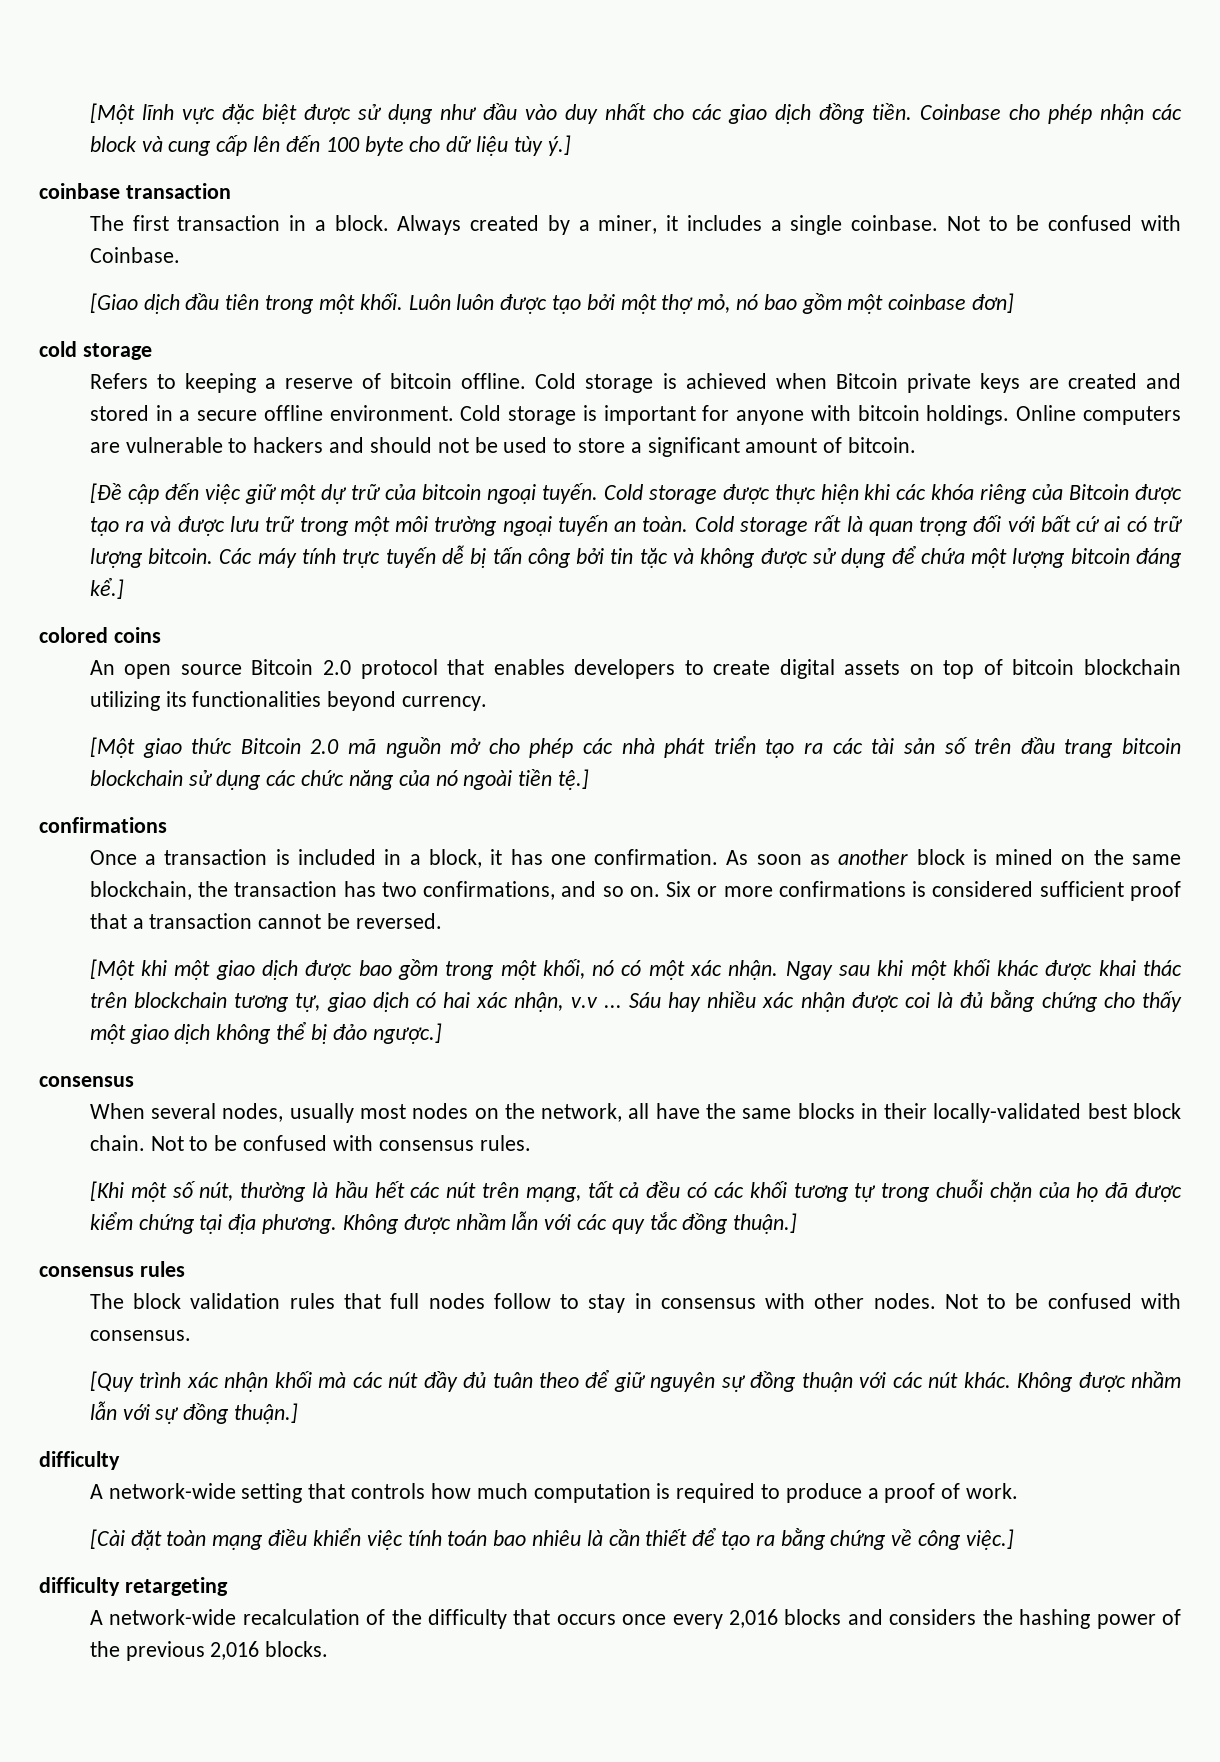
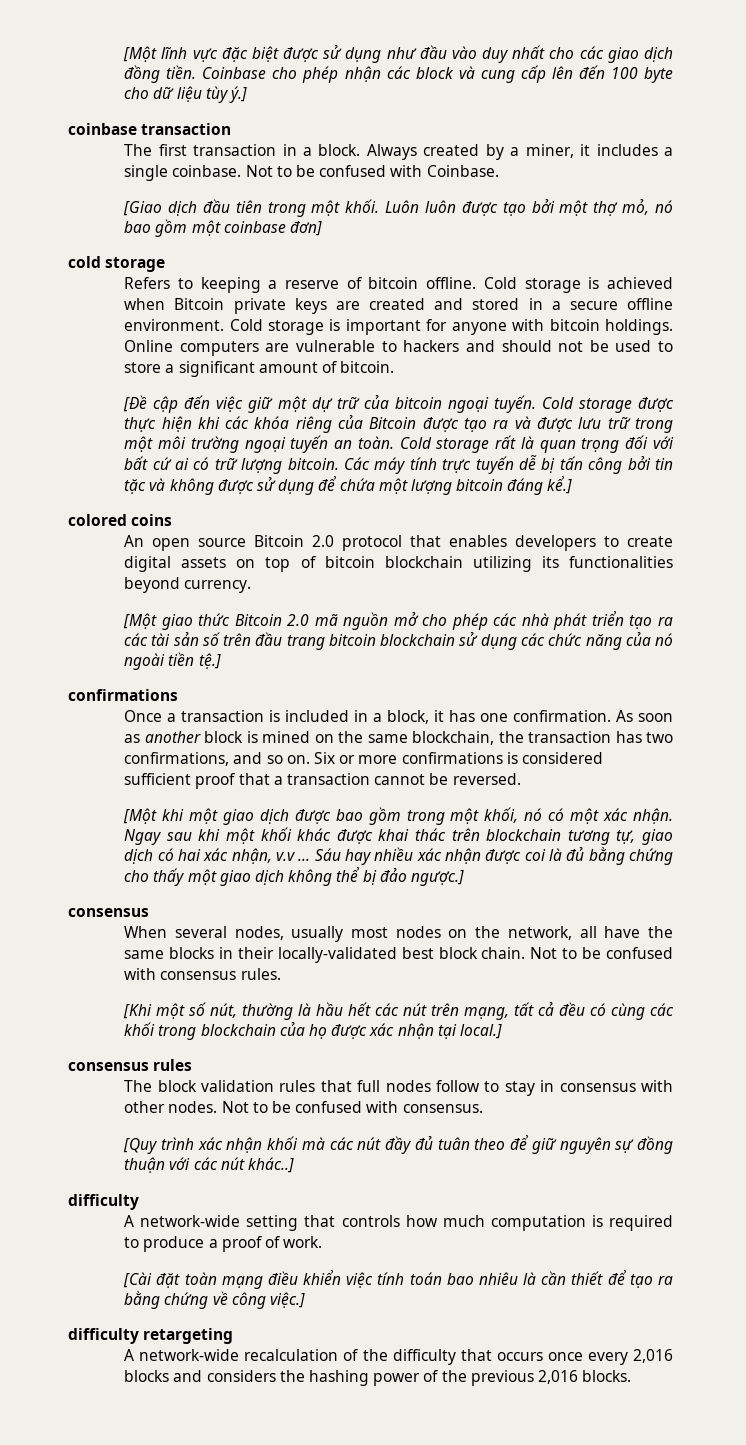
- [Khi một số nút, thường là hầu hết các nút trên mạng, tất cả đều có các khối tương tự trong chuỗi chặn của họ đã được kiểm chứng tại địa phương. Không được nhầm lẫn với các quy tắc đồng thuận.]
+ [Khi một số nút, thường là hầu hết các nút trên mạng, tất cả đều có cùng các khối trong blockchain của họ được xác nhận tại local.]
- [Quy trình xác nhận khối mà các nút đầy đủ tuân theo để giữ nguyên sự đồng thuận với các nút khác. Không được nhầm lẫn với sự đồng thuận.]
+ [Quy trình xác nhận khối mà các nút đầy đủ tuân theo để giữ nguyên sự đồng thuận với các nút khác..]

